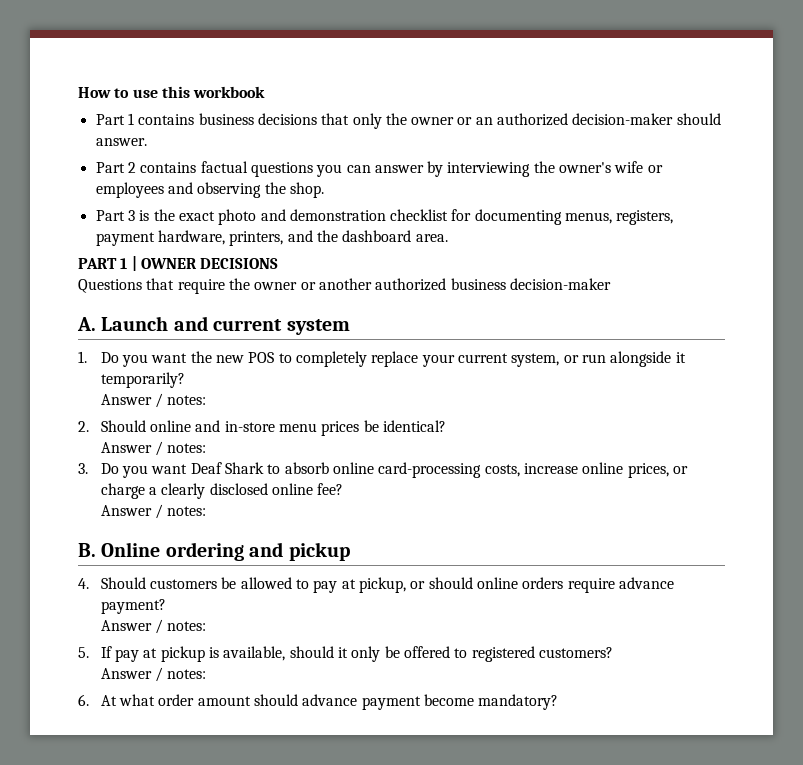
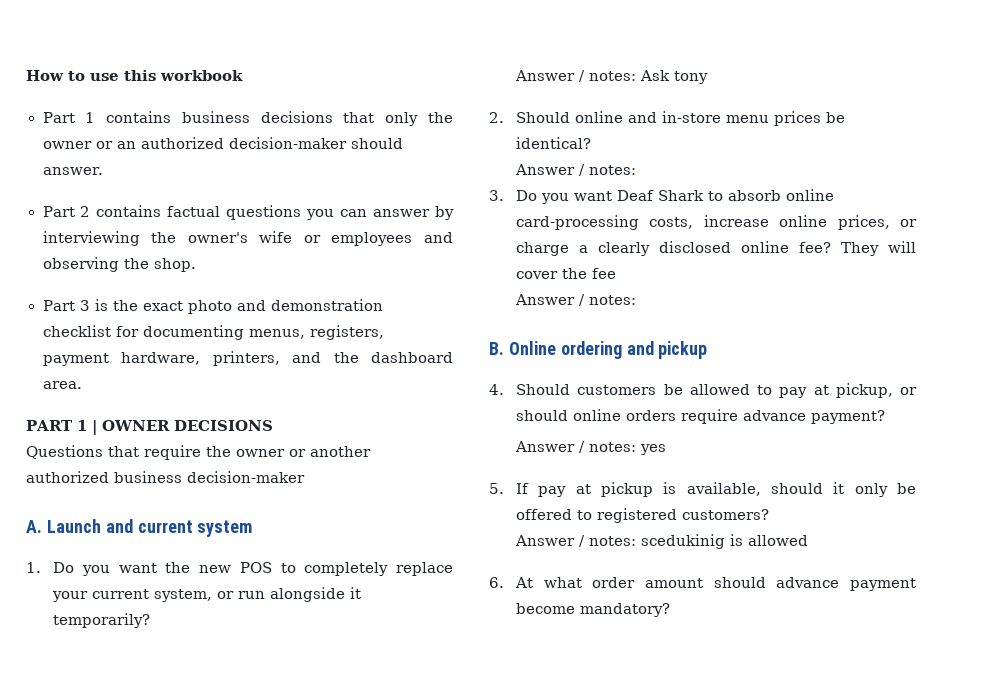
  1. Do you want the new POS to completely replace your current system, or run alongside it temporarily?
- Answer / notes:
+ Answer / notes: Ask tony
+ They will cover the fee
  4. Should customers be allowed to pay at pickup, or should online orders require advance payment?
- Answer / notes:
+ Answer / notes: yes
  5. If pay at pickup is available, should it only be offered to registered customers?
- Answer / notes:
+ Answer / notes: scedukinig is allowed

